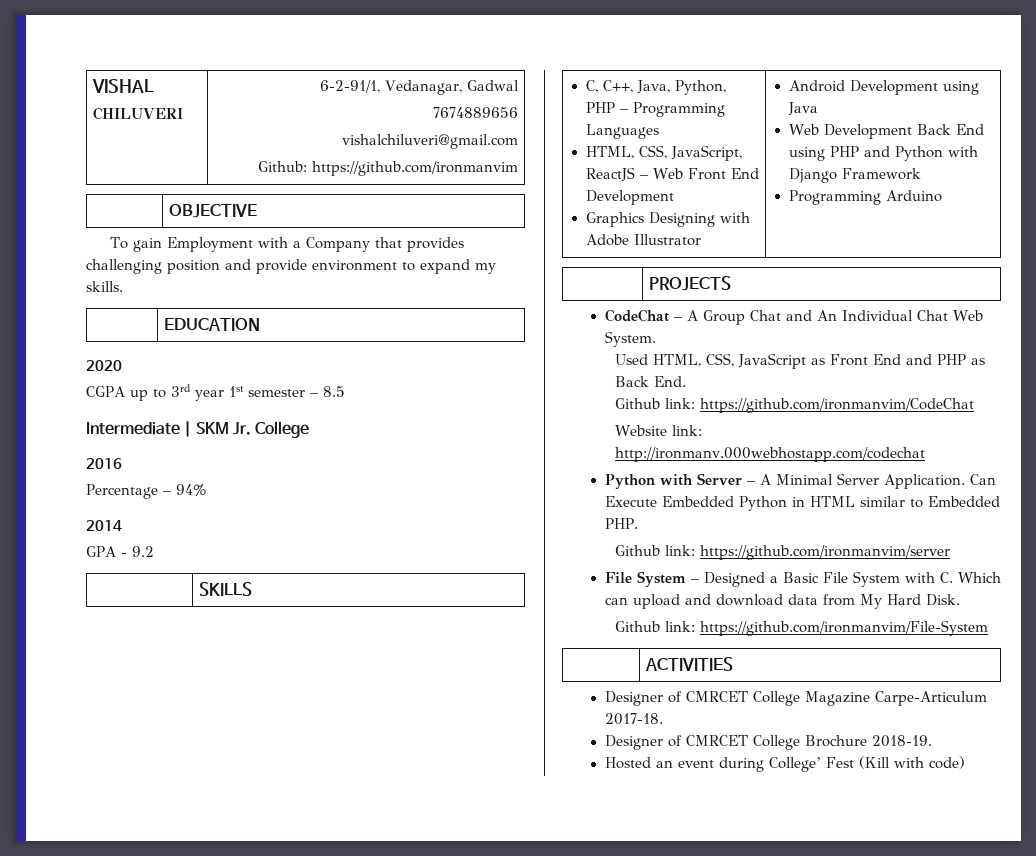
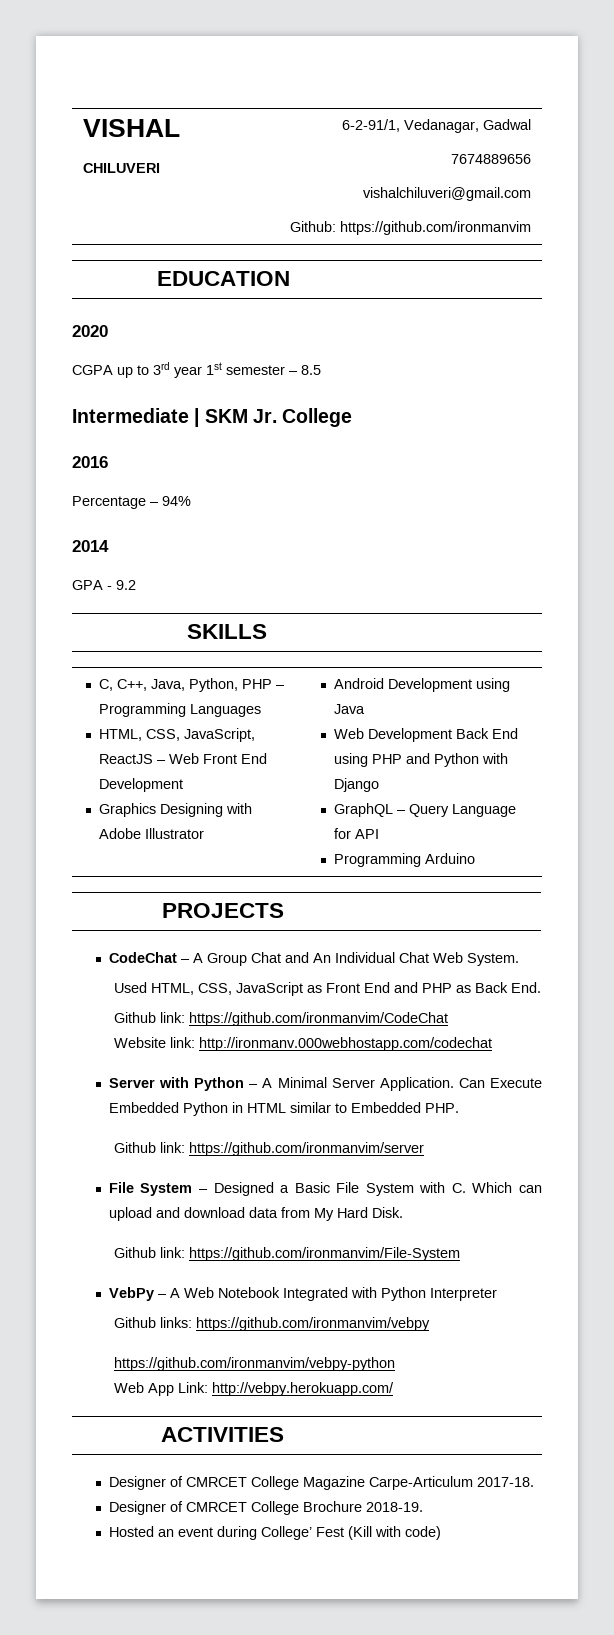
- | OBJECTIVE
- To gain Employment with a Company that provides challenging position and provide environment to expand my skills.
- Web Development Back End using PHP and Python with Django Framework
+ Web Development Back End using PHP and Python with Django
+ GraphQL – Query Language for API
- Python with Server – A Minimal Server Application.
+ Server with Python – A Minimal Server Application.
+ VebPy – A Web Notebook Integrated with Python Interpreter
+ Github links: https://github.com/ironmanvim/vebpy
+ https://github.com/ironmanvim/vebpy-python
+ Web App Link: http://vebpy.herokuapp.com/

